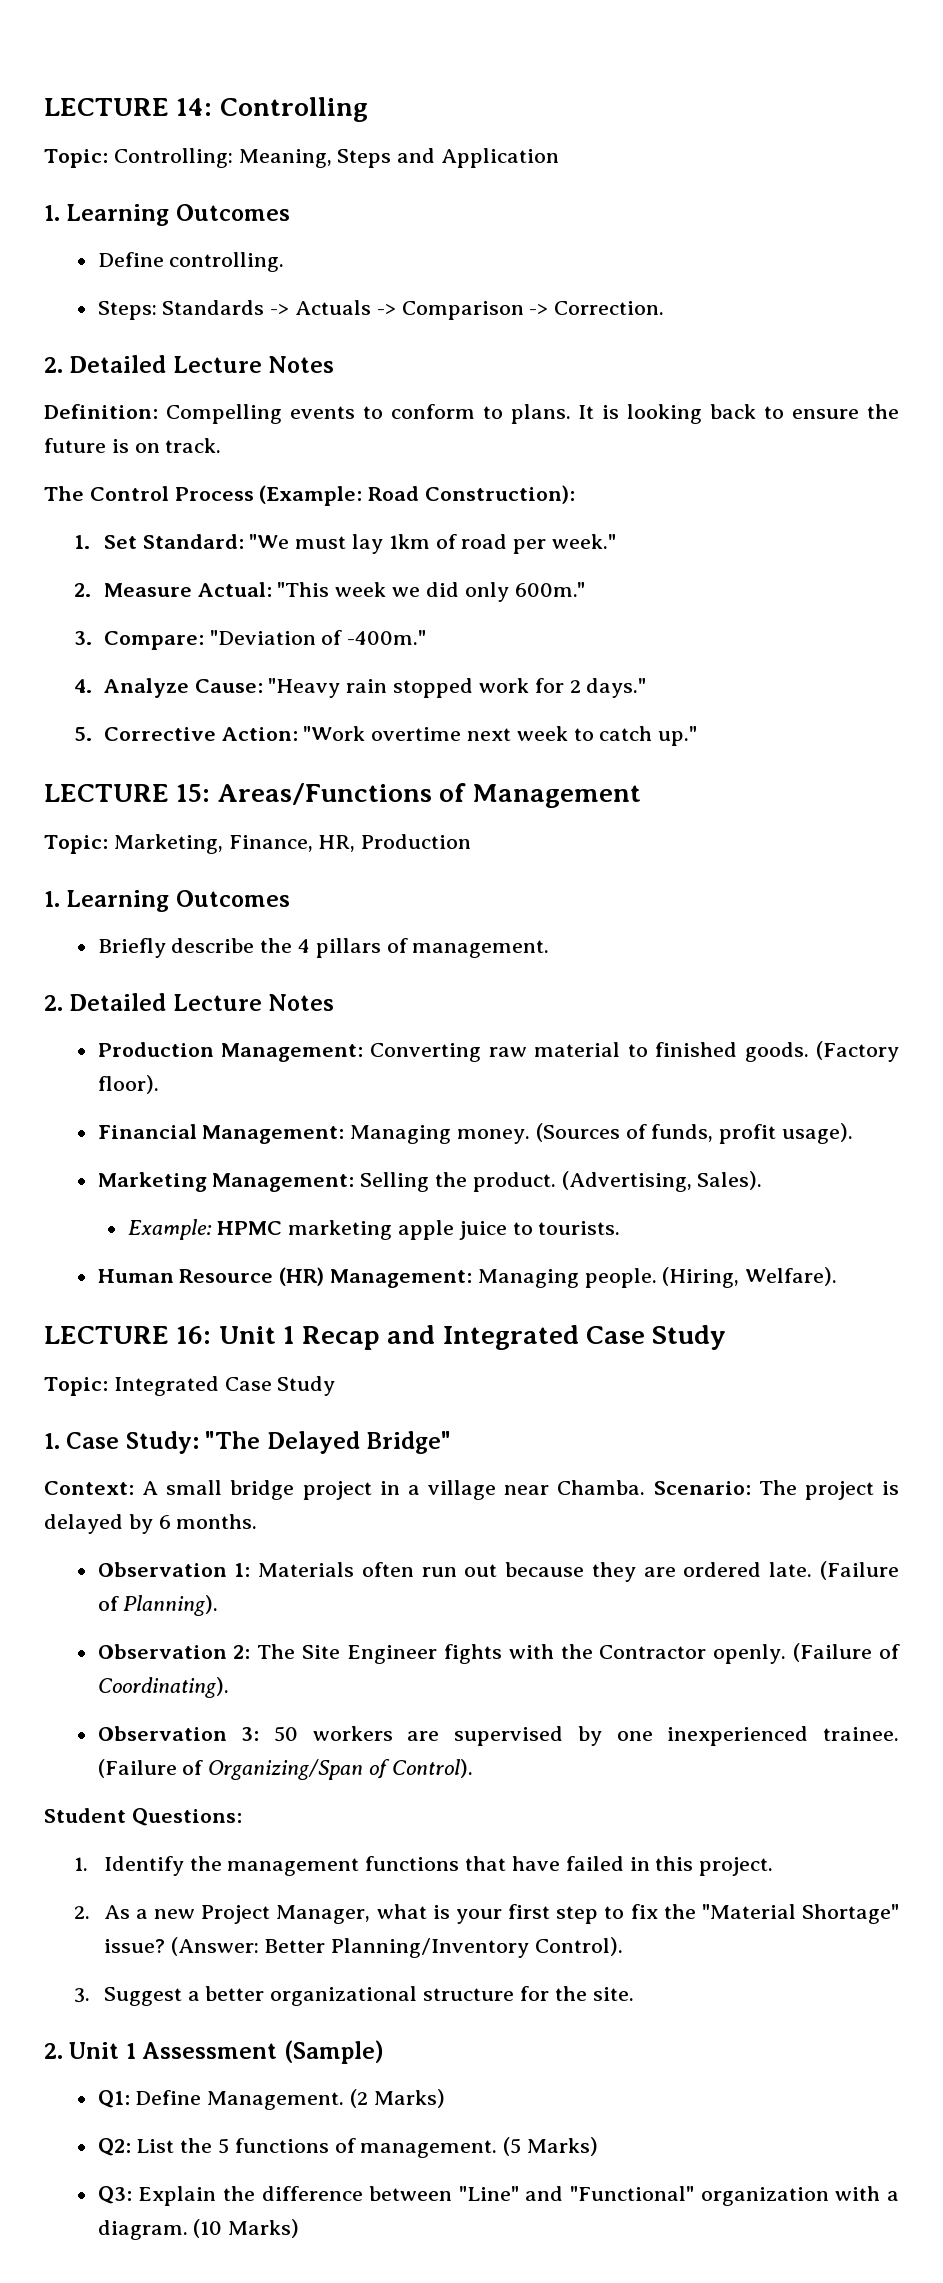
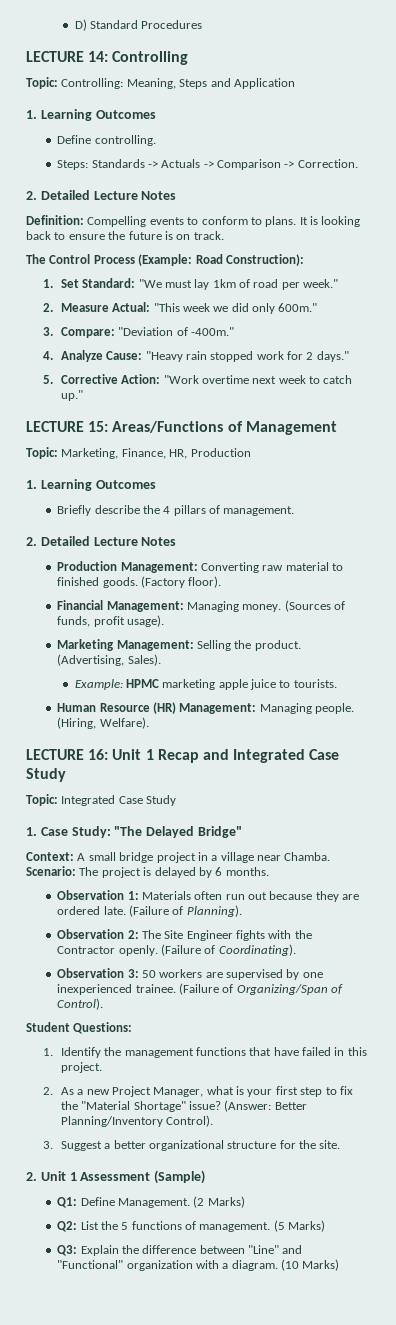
+ D) Standard Procedures

